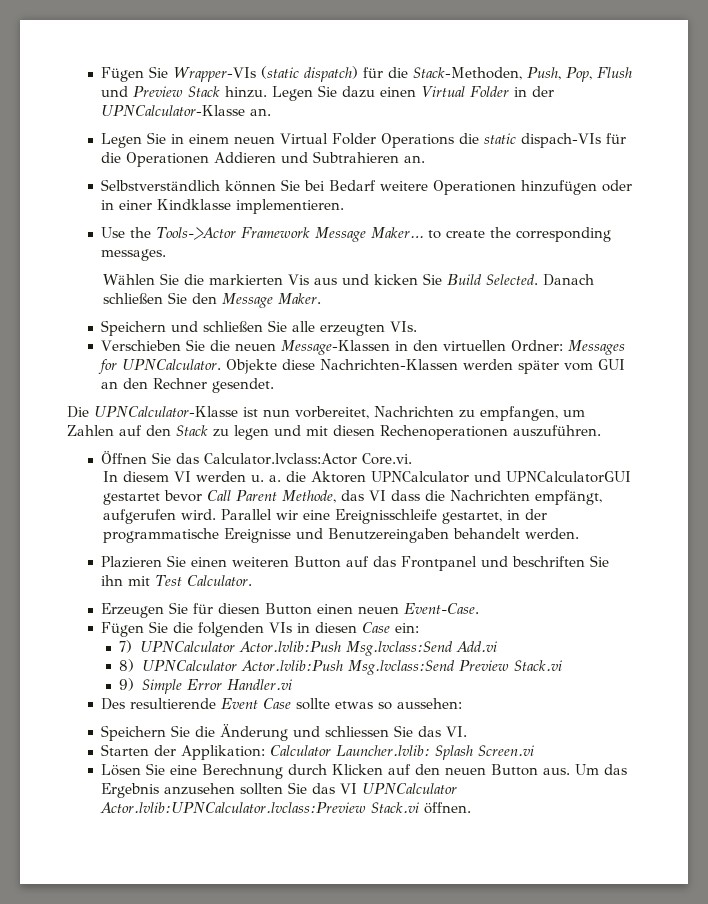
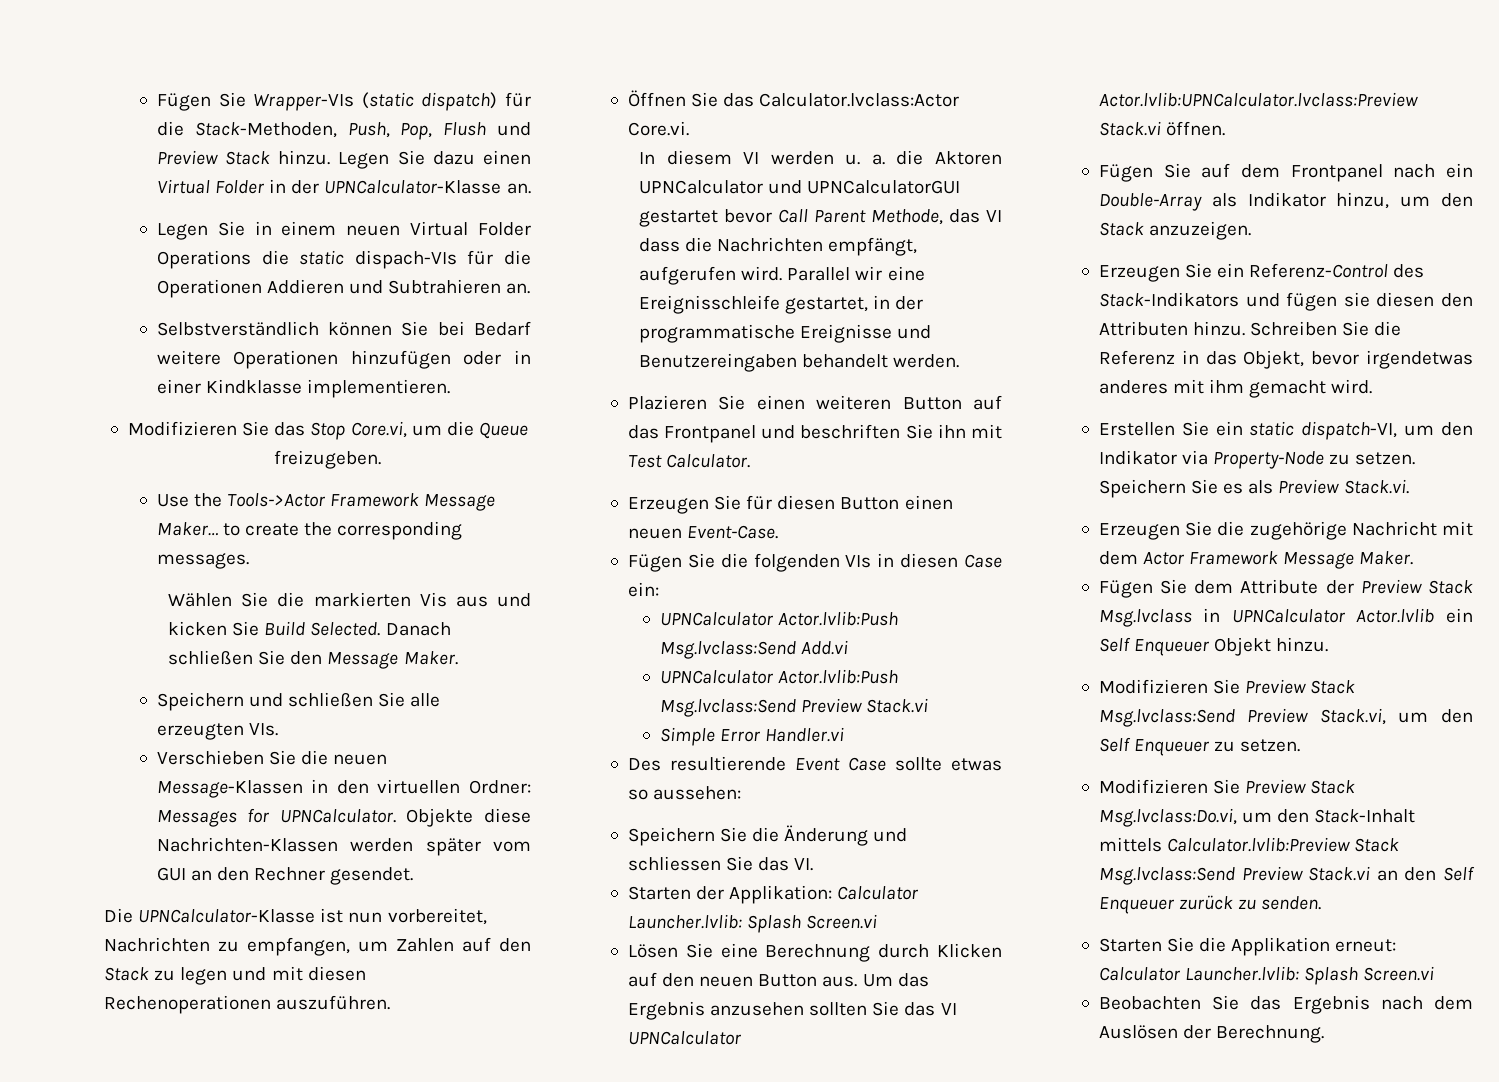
+ Modifizieren Sie das Stop Core.vi, um die Queue freizugeben.
- 7) UPNCalculator Actor.lvlib:Push Msg.lvclass:Send Add.vi
+ UPNCalculator Actor.lvlib:Push Msg.lvclass:Send Add.vi
- 8) UPNCalculator Actor.lvlib:Push Msg.lvclass:Send Preview Stack.vi
+ UPNCalculator Actor.lvlib:Push Msg.lvclass:Send Preview Stack.vi
- 9) Simple Error Handler.vi
+ Simple Error Handler.vi
+ Fügen Sie auf dem Frontpanel nach ein Double-Array als Indikator hinzu, um den Stack anzuzeigen.
+ Erzeugen Sie ein Referenz-Control des Stack-Indikators und fügen sie diesen den Attributen hinzu. Schreiben Sie die Referenz in das Objekt, bevor irgendetwas anderes mit ihm gemacht wird.
+ Erstellen Sie ein static dispatch-VI, um den Indikator via Property-Node zu setzen. Speichern Sie es als Preview Stack.vi.
+ Erzeugen Sie die zugehörige Nachricht mit dem Actor Framework Message Maker.
+ Fügen Sie dem Attribute der Preview Stack Msg.lvclass in UPNCalculator Actor.lvlib ein Self Enqueuer Objekt hinzu.
+ Modifizieren Sie Preview Stack Msg.lvclass:Send Preview Stack.vi, um den Self Enqueuer zu setzen.
+ Modifizieren Sie Preview Stack Msg.lvclass:Do.vi, um den Stack-Inhalt mittels Calculator.lvlib:Preview Stack Msg.lvclass:Send Preview Stack.vi an den Self Enqueuer zurück zu senden.
+ Starten Sie die Applikation erneut: Calculator Launcher.lvlib: Splash Screen.vi
+ Beobachten Sie das Ergebnis nach dem Auslösen der Berechnung.

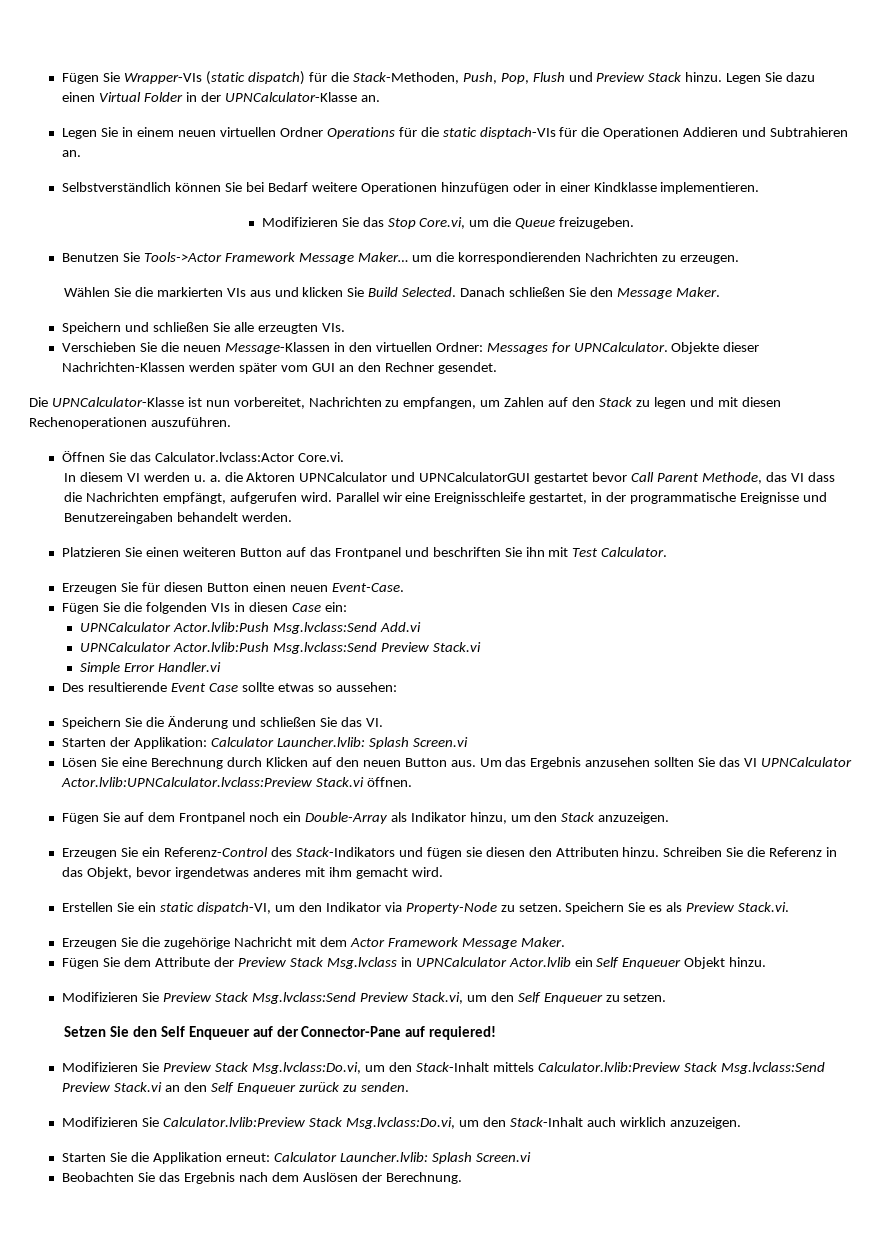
- Legen Sie in einem neuen Virtual Folder Operations die static dispach-VIs für die Operationen Addieren und Subtrahieren an.
+ Legen Sie in einem neuen virtuellen Ordner Operations für die static disptach-VIs für die Operationen Addieren und Subtrahieren an.
- Use the Tools->Actor Framework Message Maker… to create the corresponding messages.
+ Benutzen Sie Tools->Actor Framework Message Maker… um die korrespondierenden Nachrichten zu erzeugen.
- Wählen Sie die markierten Vis aus und kicken Sie Build Selected.
+ Wählen Sie die markierten VIs aus und klicken Sie Build Selected.
- Objekte diese Nachrichten-Klassen werden später vom GUI an den Rechner gesendet.
+ Objekte dieser Nachrichten-Klassen werden später vom GUI an den Rechner gesendet.
- Plazieren Sie einen weiteren Button auf das Frontpanel und beschriften Sie ihn mit Test Calculator.
+ Platzieren Sie einen weiteren Button auf das Frontpanel und beschriften Sie ihn mit Test Calculator.
- Speichern Sie die Änderung und schliessen Sie das VI.
+ Speichern Sie die Änderung und schließen Sie das VI.
- Fügen Sie auf dem Frontpanel nach ein Double-Array als Indikator hinzu, um den Stack anzuzeigen.
+ Fügen Sie auf dem Frontpanel noch ein Double-Array als Indikator hinzu, um den Stack anzuzeigen.
+ Setzen Sie den Self Enqueuer auf der Connector-Pane auf requiered!
+ Modifizieren Sie Calculator.lvlib:Preview Stack Msg.lvclass:Do.vi, um den Stack-Inhalt auch wirklich anzuzeigen.

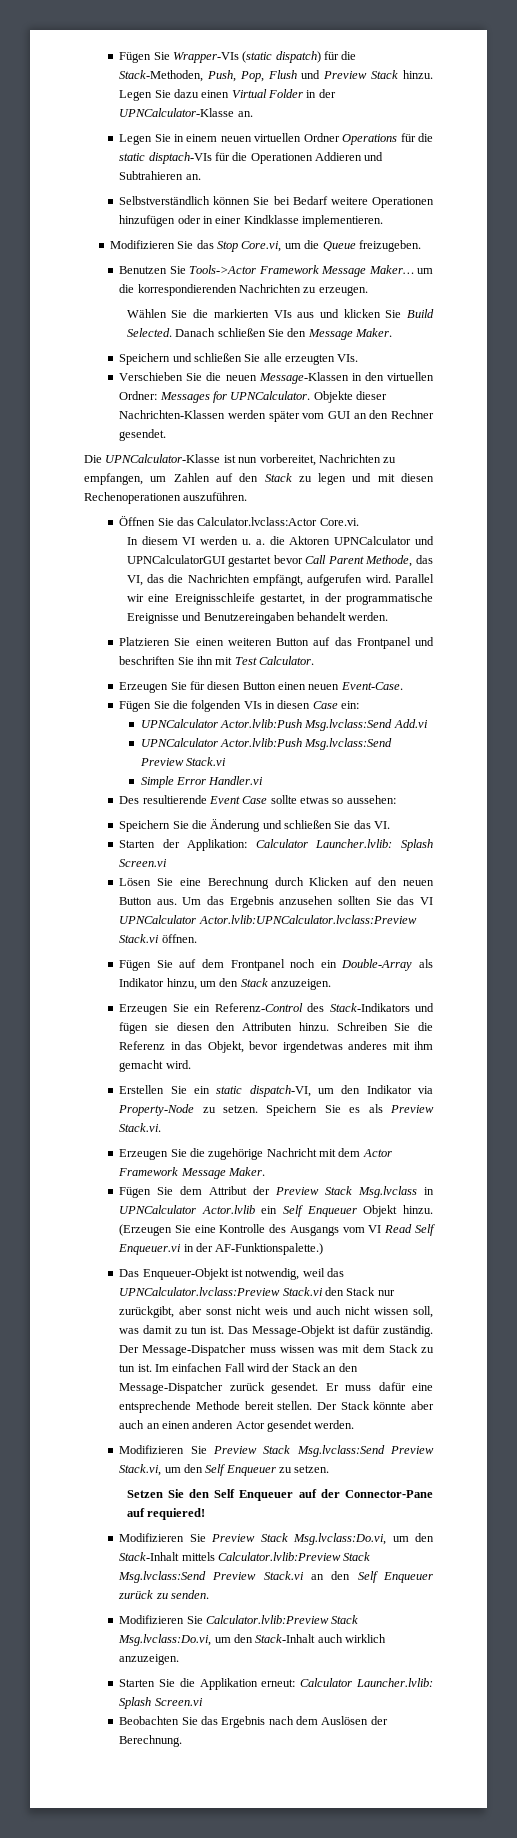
- In diesem VI werden u. a. die Aktoren UPNCalculator und UPNCalculatorGUI gestartet bevor Call Parent Methode, das VI dass die Nachrichten empfängt, aufgerufen wird.
+ In diesem VI werden u. a. die Aktoren UPNCalculator und UPNCalculatorGUI gestartet bevor Call Parent Methode, das VI, das die Nachrichten empfängt, aufgerufen wird.
- Fügen Sie dem Attribute der Preview Stack Msg.lvclass in UPNCalculator Actor.lvlib ein Self Enqueuer Objekt hinzu.
+ Fügen Sie dem Attribut der Preview Stack Msg.lvclass in UPNCalculator Actor.lvlib ein Self Enqueuer Objekt hinzu. (Erzeugen Sie eine Kontrolle des Ausgangs vom VI Read Self Enqueuer.vi in der AF-Funktionspalette.)
+ Das Enqueuer-Objekt ist notwendig, weil das UPNCalculator.lvclass:Preview Stack.vi den Stack nur zurückgibt, aber sonst nicht weis und auch nicht wissen soll, was damit zu tun ist. Das Message-Objekt ist dafür zuständig. Der Message-Dispatcher muss wissen was mit dem Stack zu tun ist. Im einfachen Fall wird der Stack an den Message-Dispatcher zurück gesendet. Er muss dafür eine entsprechende Methode bereit stellen. Der Stack könnte aber auch an einen anderen Actor gesendet werden.

